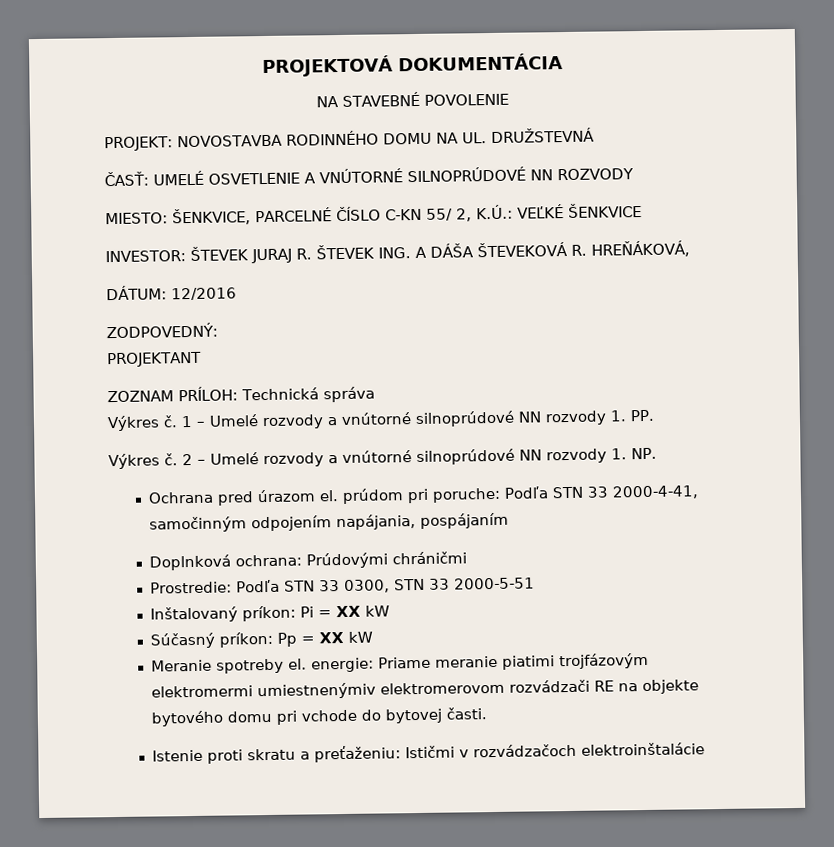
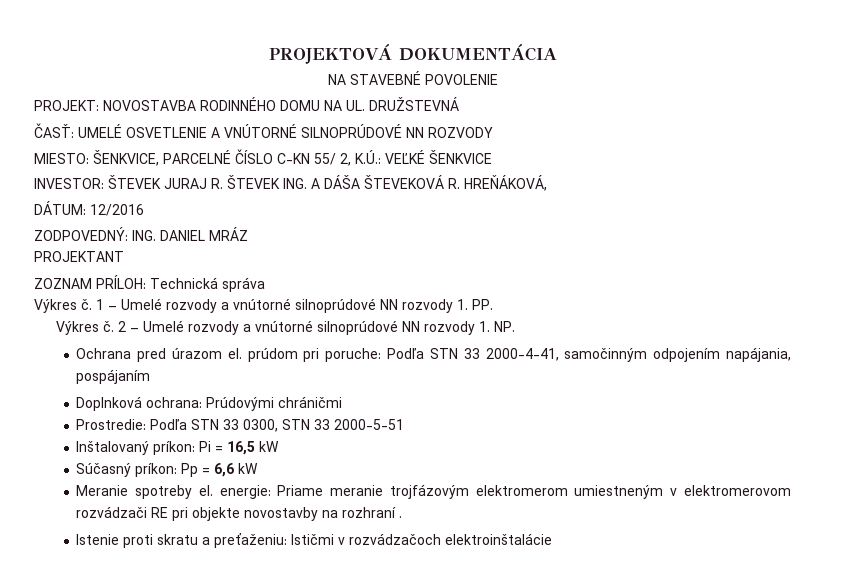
- ZODPOVEDNÝ:
+ ZODPOVEDNÝ: ING. DANIEL MRÁZ
- Inštalovaný príkon: Pi = XX kW
+ Inštalovaný príkon: Pi = 16,5 kW
- Súčasný príkon: Pp = XX kW
+ Súčasný príkon: Pp = 6,6 kW
- Meranie spotreby el. energie: Priame meranie piatimi trojfázovým elektromermi umiestnenýmiv elektromerovom rozvádzači RE na objekte bytového domu pri vchode do bytovej časti.
+ Meranie spotreby el. energie: Priame meranie trojfázovým elektromerom umiestneným v elektromerovom rozvádzači RE pri objekte novostavby na rozhraní .

